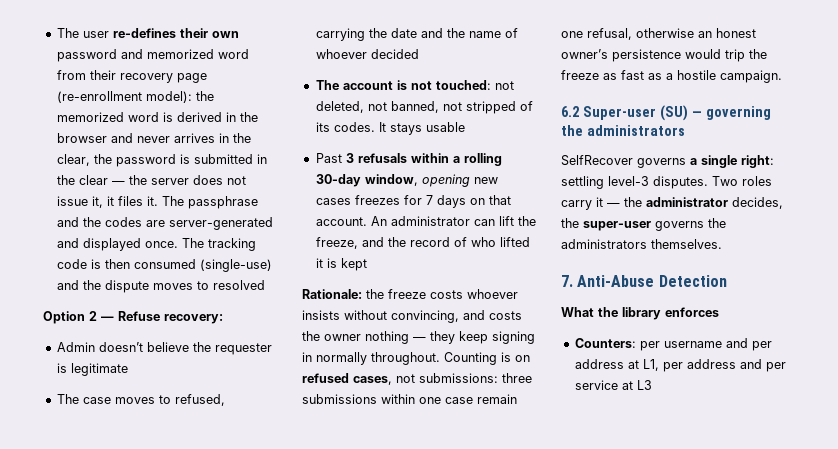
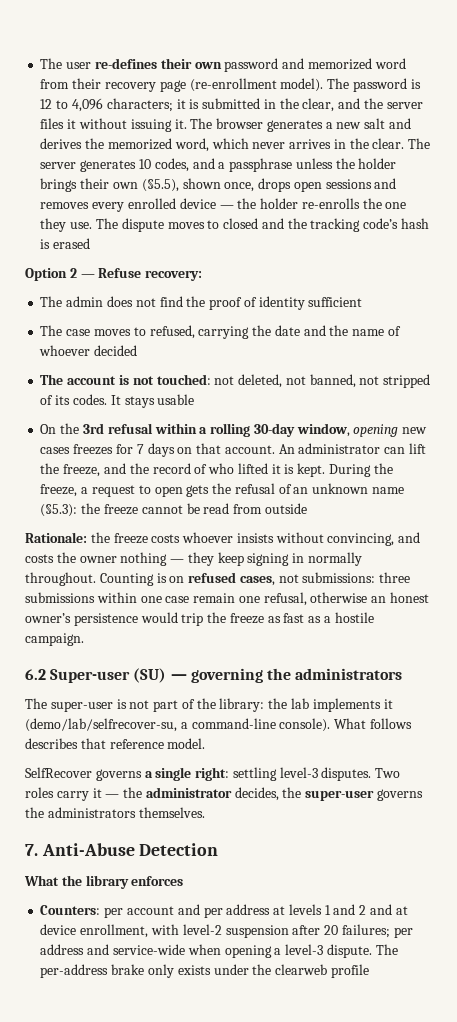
- The user re-defines their own password and memorized word from their recovery page (re-enrollment model): the memorized word is derived in the browser and never arrives in the clear, the password is submitted in the clear — the server does not issue it, it files it. The passphrase and the codes are server-generated and displayed once. The tracking code is then consumed (single-use) and the dispute moves to resolved
+ The user re-defines their own password and memorized word from their recovery page (re-enrollment model). The password is 12 to 4,096 characters; it is submitted in the clear, and the server files it without issuing it. The browser generates a new salt and derives the memorized word, which never arrives in the clear. The server generates 10 codes, and a passphrase unless the holder brings their own (§5.5), shown once, drops open sessions and removes every enrolled device — the holder re-enrolls the one they use. The dispute moves to closed and the tracking code’s hash is erased
- Admin doesn’t believe the requester is legitimate
+ The admin does not find the proof of identity sufficient
- Past 3 refusals within a rolling 30-day window, opening new cases freezes for 7 days on that account.
+ On the 3rd refusal within a rolling 30-day window, opening new cases freezes for 7 days on that account.
- An administrator can lift the freeze, and the record of who lifted it is kept
+ An administrator can lift the freeze, and the record of who lifted it is kept. During the freeze, a request to open gets the refusal of an unknown name (§5.3): the freeze cannot be read from outside
+ The super-user is not part of the library: the lab implements it (demo/lab/selfrecover-su, a command-line console). What follows describes that reference model.
- Counters: per username and per address at L1, per address and per service at L3
+ Counters: per account and per address at levels 1 and 2 and at device enrollment, with level-2 suspension after 20 failures; per address and service-wide when opening a level-3 dispute. The per-address brake only exists under the clearweb profile

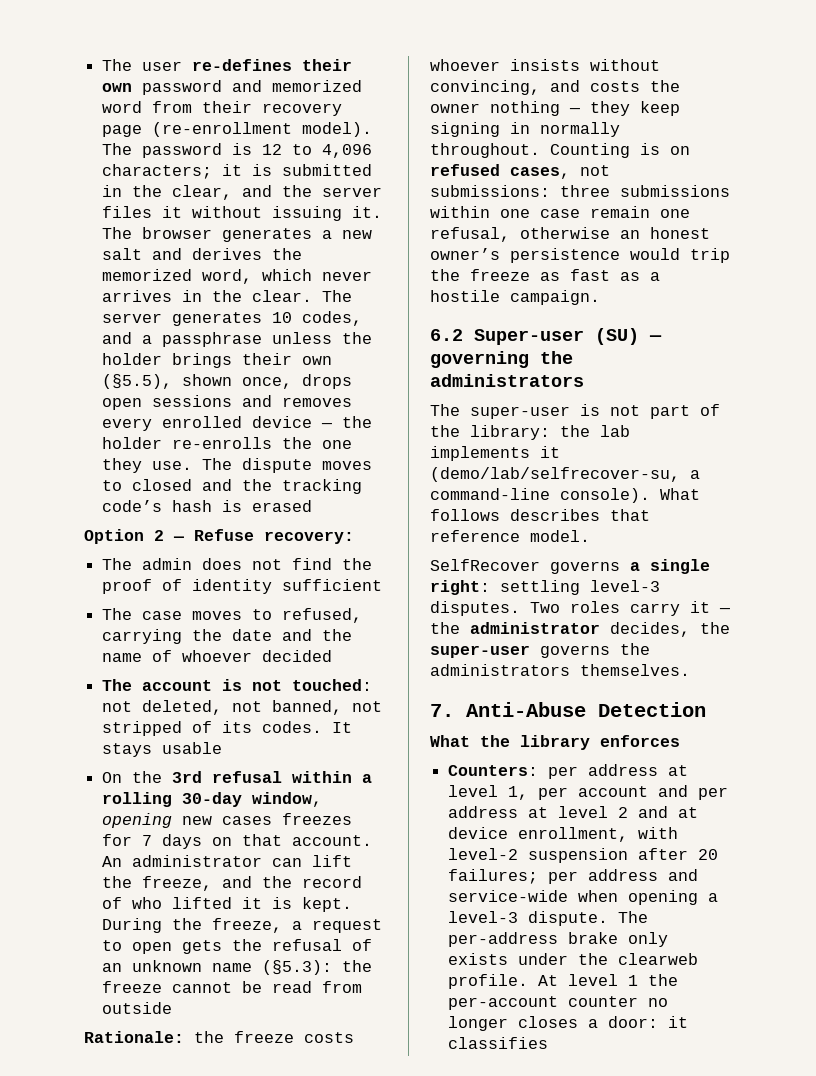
- Counters: per account and per address at levels 1 and 2 and at device enrollment, with level-2 suspension after 20 failures; per address and service-wide when opening a level-3 dispute.
+ Counters: per address at level 1, per account and per address at level 2 and at device enrollment, with level-2 suspension after 20 failures; per address and service-wide when opening a level-3 dispute.
- The per-address brake only exists under the clearweb profile
+ The per-address brake only exists under the clearweb profile. At level 1 the per-account counter no longer closes a door: it classifies

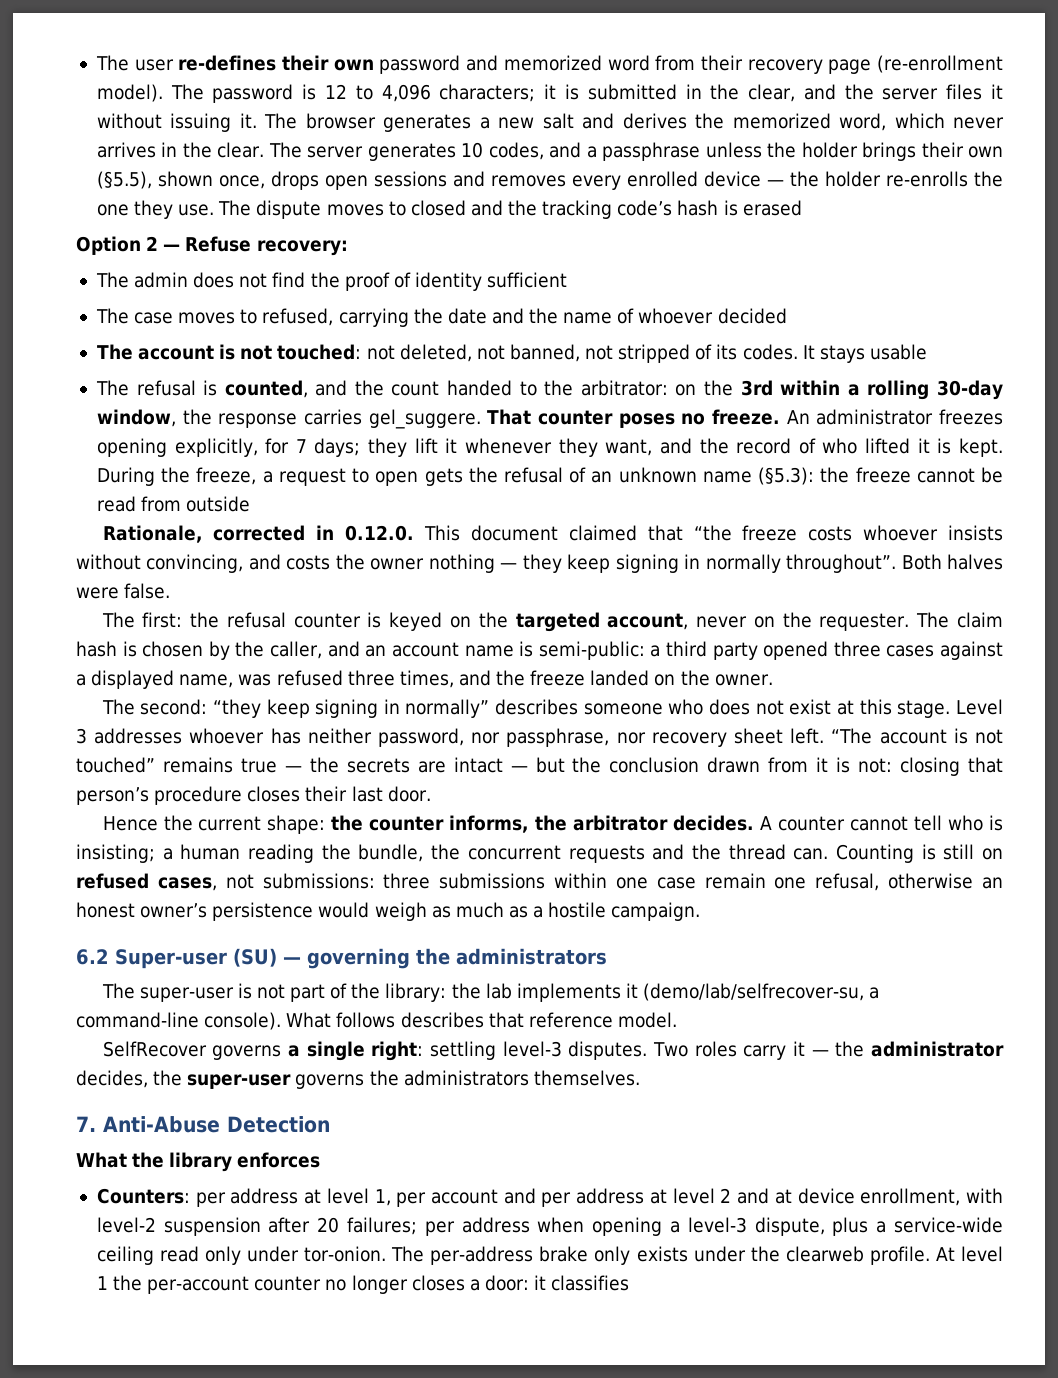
- On the 3rd refusal within a rolling 30-day window, opening new cases freezes for 7 days on that account. An administrator can lift the freeze, and the record of who lifted it is kept.
+ The refusal is counted, and the count handed to the arbitrator: on the 3rd within a rolling 30-day window, the response carries gel_suggere. That counter poses no freeze. An administrator freezes opening explicitly, for 7 days; they lift it whenever they want, and the record of who lifted it is kept.
- Rationale: the freeze costs whoever insists without convincing, and costs the owner nothing — they keep signing in normally throughout.
+ Rationale, corrected in 0.12.0. This document claimed that “the freeze costs whoever insists without convincing, and costs the owner nothing — they keep signing in normally throughout”. Both halves were false.
+ The first: the refusal counter is keyed on the targeted account, never on the requester. The claim hash is chosen by the caller, and an account name is semi-public: a third party opened three cases against a displayed name, was refused three times, and the freeze landed on the owner.
+ The second: “they keep signing in normally” describes someone who does not exist at this stage. Level 3 addresses whoever has neither password, nor passphrase, nor recovery sheet left. “The account is not touched” remains true — the secrets are intact — but the conclusion drawn from it is not: closing that person’s procedure closes their last door.
+ Hence the current shape: the counter informs, the arbitrator decides. A counter cannot tell who is insisting; a human reading the bundle, the concurrent requests and the thread can.
- Counting is on refused cases, not submissions: three submissions within one case remain one refusal, otherwise an honest owner’s persistence would trip the freeze as fast as a hostile campaign.
+ Counting is still on refused cases, not submissions: three submissions within one case remain one refusal, otherwise an honest owner’s persistence would weigh as much as a hostile campaign.
- Counters: per address at level 1, per account and per address at level 2 and at device enrollment, with level-2 suspension after 20 failures; per address and service-wide when opening a level-3 dispute.
+ Counters: per address at level 1, per account and per address at level 2 and at device enrollment, with level-2 suspension after 20 failures; per address when opening a level-3 dispute, plus a service-wide ceiling read only under tor-onion.

